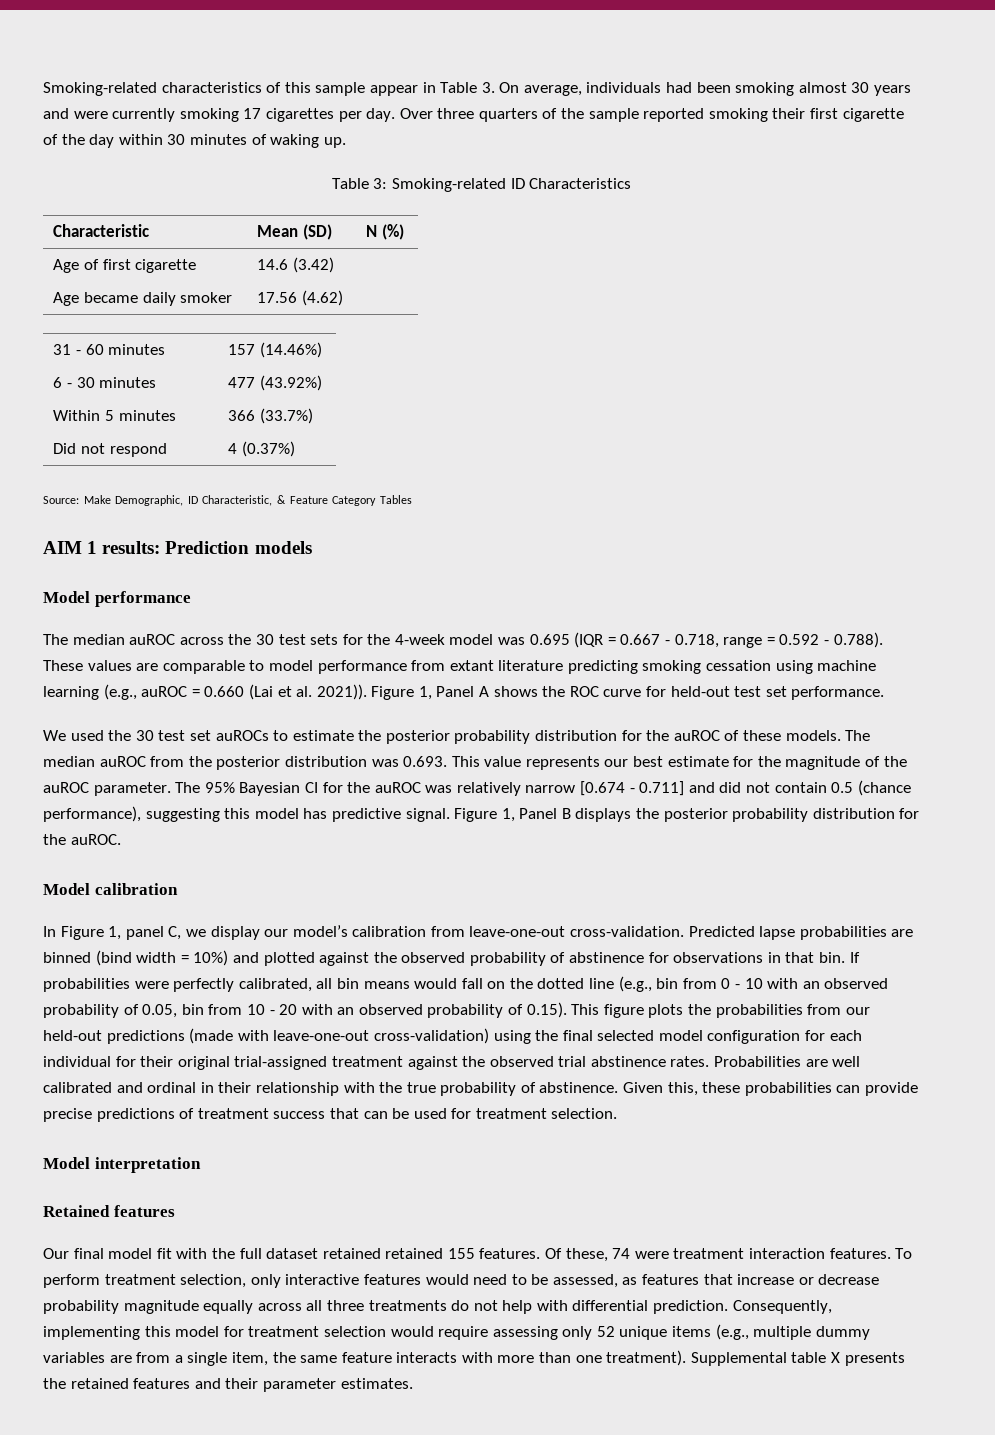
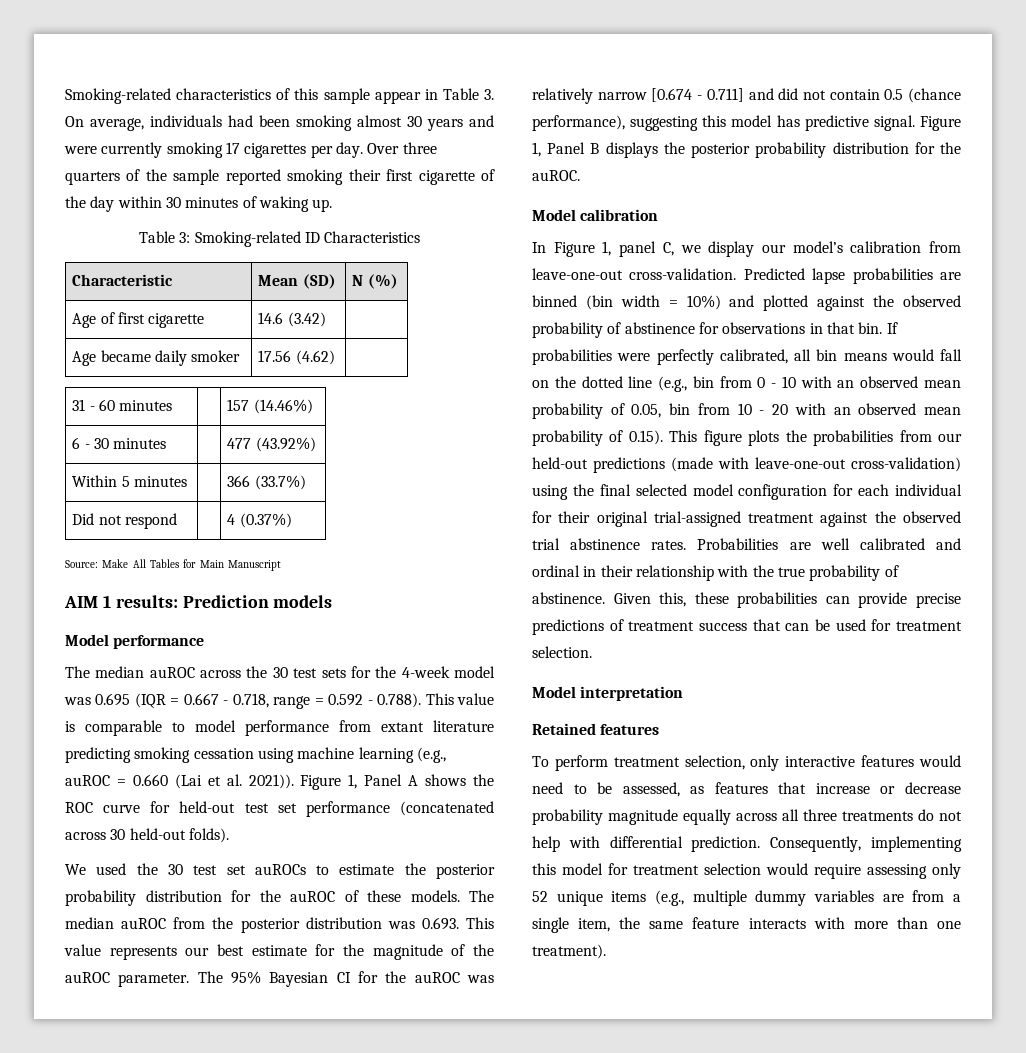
- Source: Make Demographic, ID Characteristic, & Feature Category Tables
+ Source: Make All Tables for Main Manuscript
- The median auROC across the 30 test sets for the 4-week model was 0.695 (IQR = 0.667 - 0.718, range = 0.592 - 0.788). These values are comparable to model performance from extant literature predicting smoking cessation using machine learning (e.g., auROC = 0.660 (Lai et al. 2021)).
+ The median auROC across the 30 test sets for the 4-week model was 0.695 (IQR = 0.667 - 0.718, range = 0.592 - 0.788). This value is comparable to model performance from extant literature predicting smoking cessation using machine learning (e.g., auROC = 0.660 (Lai et al. 2021)).
- Figure 1, Panel A shows the ROC curve for held-out test set performance.
+ Figure 1, Panel A shows the ROC curve for held-out test set performance (concatenated across 30 held-out folds).
- Predicted lapse probabilities are binned (bind width = 10%) and plotted against the observed probability of abstinence for observations in that bin.
+ Predicted lapse probabilities are binned (bin width = 10%) and plotted against the observed probability of abstinence for observations in that bin.
- If probabilities were perfectly calibrated, all bin means would fall on the dotted line (e.g., bin from 0 - 10 with an observed probability of 0.05, bin from 10 - 20 with an observed probability of 0.15). This figure plots the probabilities from our held-out predictions (made with leave-one-out cross-validation) using the final selected model configuration for each individual for their original trial-assigned treatment against the observed trial abstinence rates.
+ If probabilities were perfectly calibrated, all bin means would fall on the dotted line (e.g., bin from 0 - 10 with an observed mean probability of 0.05, bin from 10 - 20 with an observed mean probability of 0.15). This figure plots the probabilities from our held-out predictions (made with leave-one-out cross-validation) using the final selected model configuration for each individual for their original trial-assigned treatment against the observed trial abstinence rates.
- Our final model fit with the full dataset retained retained 155 features. Of these, 74 were treatment interaction features.
- Supplemental table X presents the retained features and their parameter estimates.

